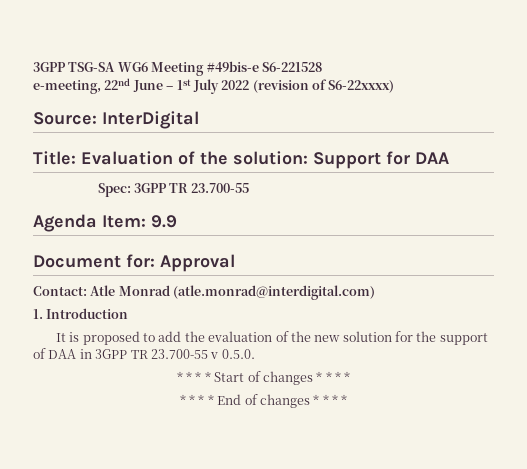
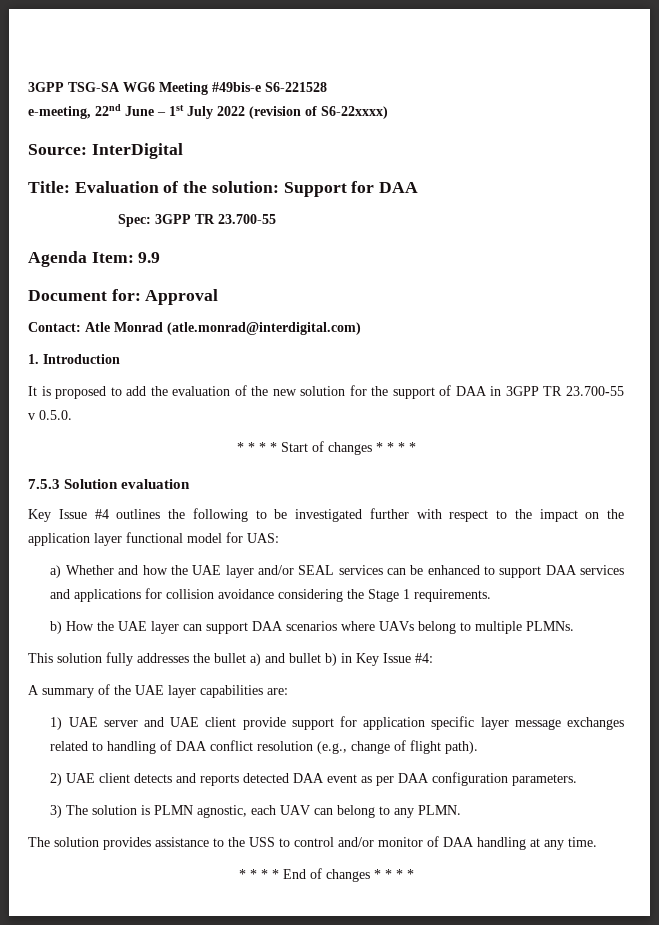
+ 7.5.3 Solution evaluation
+ Key Issue #4 outlines the following to be investigated further with respect to the impact on the application layer functional model for UAS:
+ a) Whether and how the UAE layer and/or SEAL services can be enhanced to support DAA services and applications for collision avoidance considering the Stage 1 requirements.
+ b) How the UAE layer can support DAA scenarios where UAVs belong to multiple PLMNs.
+ This solution fully addresses the bullet a) and bullet b) in Key Issue #4:
+ A summary of the UAE layer capabilities are:
+ 1) UAE server and UAE client provide support for application specific layer message exchanges related to handling of DAA conflict resolution (e.g., change of flight path).
+ 2) UAE client detects and reports detected DAA event as per DAA configuration parameters.
+ 3) The solution is PLMN agnostic, each UAV can belong to any PLMN.
+ The solution provides assistance to the USS to control and/or monitor of DAA handling at any time.

